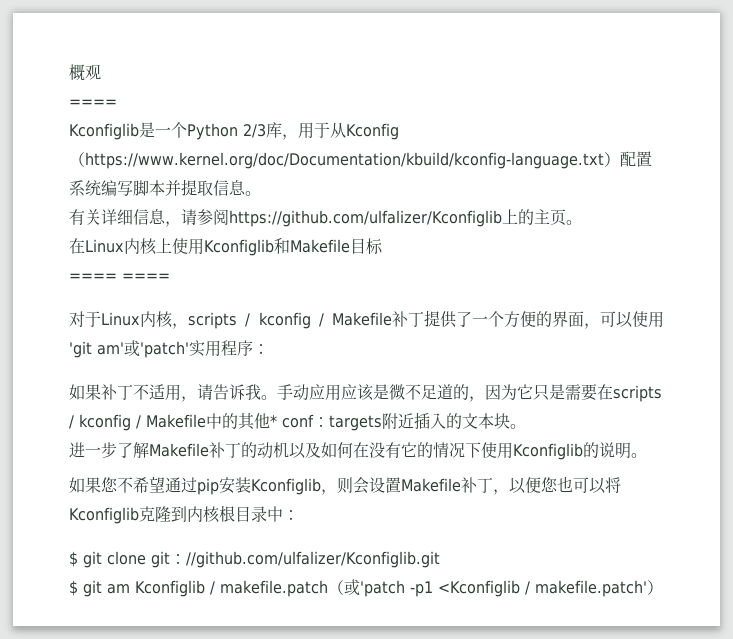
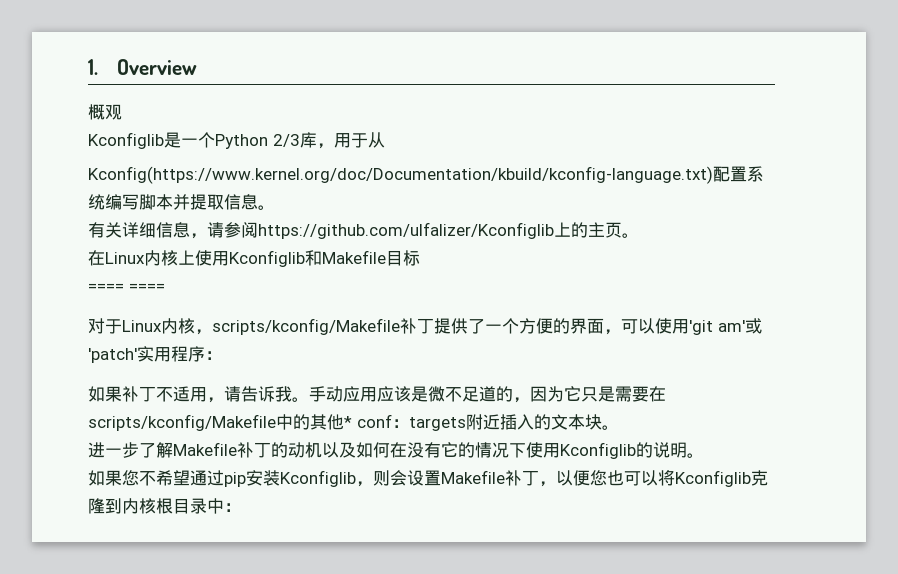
+ 1. Overview
  概观
- ====
- Kconfiglib是一个Python 2/3库，用于从Kconfig（https://www.kernel.org/doc/Documentation/kbuild/kconfig-language.txt）配置系统编写脚本并提取信息。
+ Kconfiglib是一个Python 2/3库，用于从
+ Kconfig(https://www.kernel.org/doc/Documentation/kbuild/kconfig-language.txt)配置系统编写脚本并提取信息。
- 对于Linux内核，scripts / kconfig / Makefile补丁提供了一个方便的界面，可以使用'git am'或'patch'实用程序：
+ 对于Linux内核，scripts/kconfig/Makefile补丁提供了一个方便的界面，可以使用'git am'或'patch'实用程序：
- 手动应用应该是微不足道的，因为它只是需要在scripts / kconfig / Makefile中的其他* conf：targets附近插入的文本块。
+ 手动应用应该是微不足道的，因为它只是需要在scripts/kconfig/Makefile中的其他* conf：targets附近插入的文本块。
- $ git clone git：//github.com/ulfalizer/Kconfiglib.git
- $ git am Kconfiglib / makefile.patch（或'patch -p1 <Kconfiglib / makefile.patch'）

